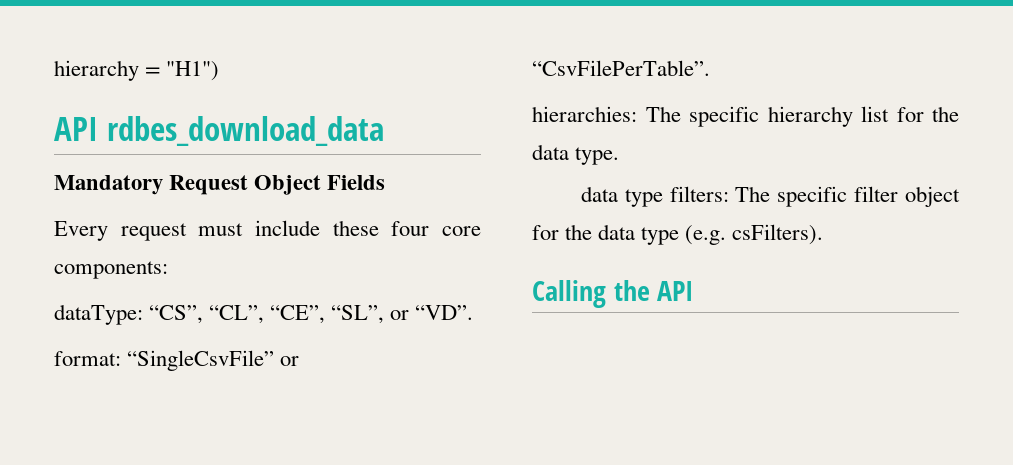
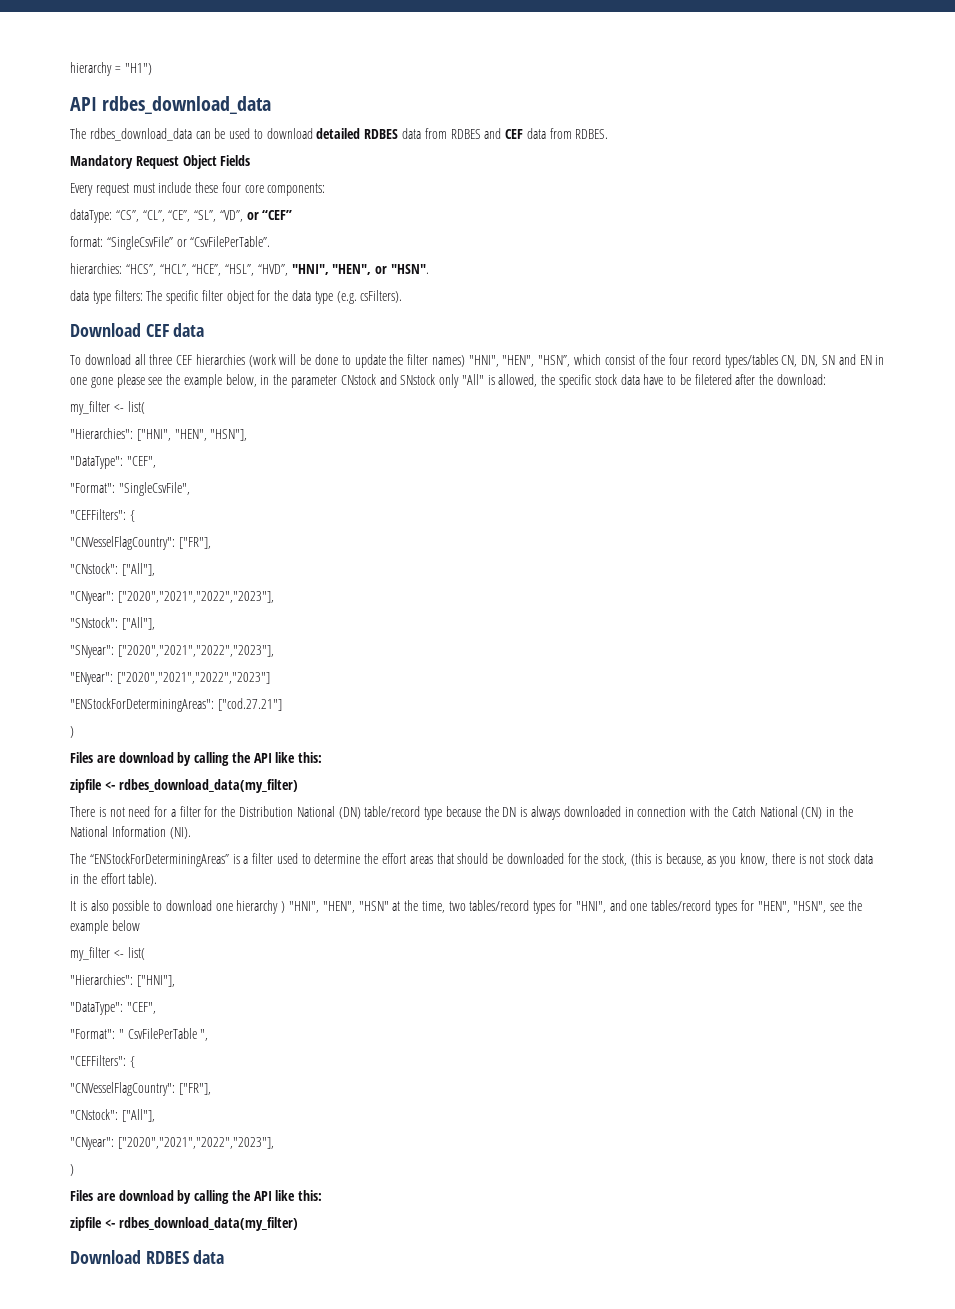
+ The rdbes_download_data can be used to download detailed RDBES data from RDBES and CEF data from RDBES.
- dataType: “CS”, “CL”, “CE”, “SL”, or “VD”.
+ dataType: “CS”, “CL”, “CE”, “SL”, “VD”, or “CEF”
- hierarchies: The specific hierarchy list for the data type.
+ hierarchies: “HCS”, “HCL”, “HCE”, “HSL”, “HVD”, "HNI", "HEN", or "HSN".
- Calling the API
+ Download CEF data
+ To download all three CEF hierarchies (work will be done to update the filter names) "HNI", "HEN", "HSN”, which consist of the four record types/tables CN, DN, SN and EN in one gone please see the example below, in the parameter CNstock and SNstock only "All" is allowed, the specific stock data have to be filetered after the download:
+ my_filter <- list(
+ "Hierarchies": ["HNI", "HEN", "HSN"],
+ "DataType": "CEF",
+ "Format": "SingleCsvFile",
+ "CEFFilters": {
+ "CNVesselFlagCountry": ["FR"],
+ "CNstock": ["All"],
+ "CNyear": ["2020","2021","2022","2023"],
+ "SNstock": ["All"],
+ "SNyear": ["2020","2021","2022","2023"],
+ "ENyear": ["2020","2021","2022","2023"]
+ "ENStockForDeterminingAreas": ["cod.27.21"]
+ )
+ Files are download by calling the API like this:
+ zipfile <- rdbes_download_data(my_filter)
+ There is not need for a filter for the Distribution National (DN) table/record type because the DN is always downloaded in connection with the Catch National (CN) in the National Information (NI).
+ The “ENStockForDeterminingAreas” is a filter used to determine the effort areas that should be downloaded for the stock, (this is because, as you know, there is not stock data in the effort table).
+ It is also possible to download one hierarchy ) "HNI", "HEN", "HSN" at the time, two tables/record types for "HNI", and one tables/record types for "HEN", "HSN", see the example below
+ my_filter <- list(
+ "Hierarchies": ["HNI"],
+ "DataType": "CEF",
+ "Format": " CsvFilePerTable ",
+ "CEFFilters": {
+ "CNVesselFlagCountry": ["FR"],
+ "CNstock": ["All"],
+ "CNyear": ["2020","2021","2022","2023"],
+ )
+ Files are download by calling the API like this:
+ zipfile <- rdbes_download_data(my_filter)
+ Download RDBES data

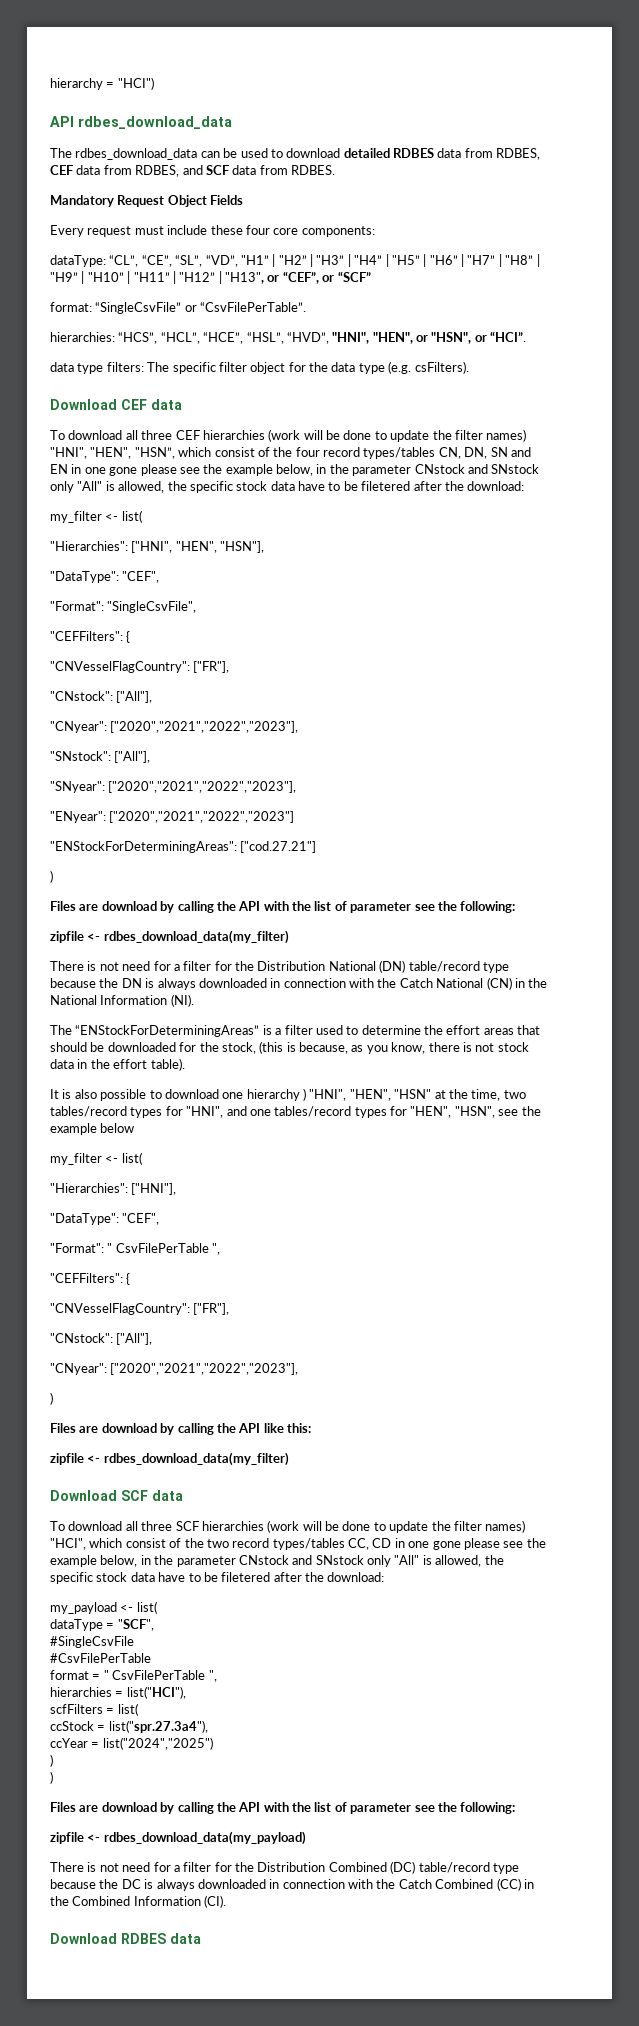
- hierarchy = "H1")
+ hierarchy = "HCI")
- The rdbes_download_data can be used to download detailed RDBES data from RDBES and CEF data from RDBES.
+ The rdbes_download_data can be used to download detailed RDBES data from RDBES, CEF data from RDBES, and SCF data from RDBES.
- dataType: “CS”, “CL”, “CE”, “SL”, “VD”, or “CEF”
+ dataType: “CL”, “CE”, “SL”, “VD”, "H1” | "H2” | "H3” | "H4” | "H5” | "H6” | "H7” | "H8” | "H9” | "H10” | "H11” | "H12” | "H13", or “CEF”, or “SCF”
- hierarchies: “HCS”, “HCL”, “HCE”, “HSL”, “HVD”, "HNI", "HEN", or "HSN".
+ hierarchies: “HCS”, “HCL”, “HCE”, “HSL”, “HVD”, "HNI", "HEN", or "HSN", or “HCI”.
  "ENStockForDeterminingAreas": ["cod.27.21"]
  )
- Files are download by calling the API like this:
+ Files are download by calling the API with the list of parameter see the following:
+ Download SCF data
+ To download all three SCF hierarchies (work will be done to update the filter names) "HCI", which consist of the two record types/tables CC, CD in one gone please see the example below, in the parameter CNstock and SNstock only "All" is allowed, the specific stock data have to be filetered after the download:
+ my_payload <- list(
+ dataType = "SCF",
+ #SingleCsvFile
+ #CsvFilePerTable
+ format = " CsvFilePerTable ",
+ hierarchies = list("HCI"),
+ scfFilters = list(
+ ccStock = list("spr.27.3a4"),
+ ccYear = list("2024","2025")
+ )
+ )
+ Files are download by calling the API with the list of parameter see the following:
+ zipfile <- rdbes_download_data(my_payload)
+ There is not need for a filter for the Distribution Combined (DC) table/record type because the DC is always downloaded in connection with the Catch Combined (CC) in the Combined Information (CI).

